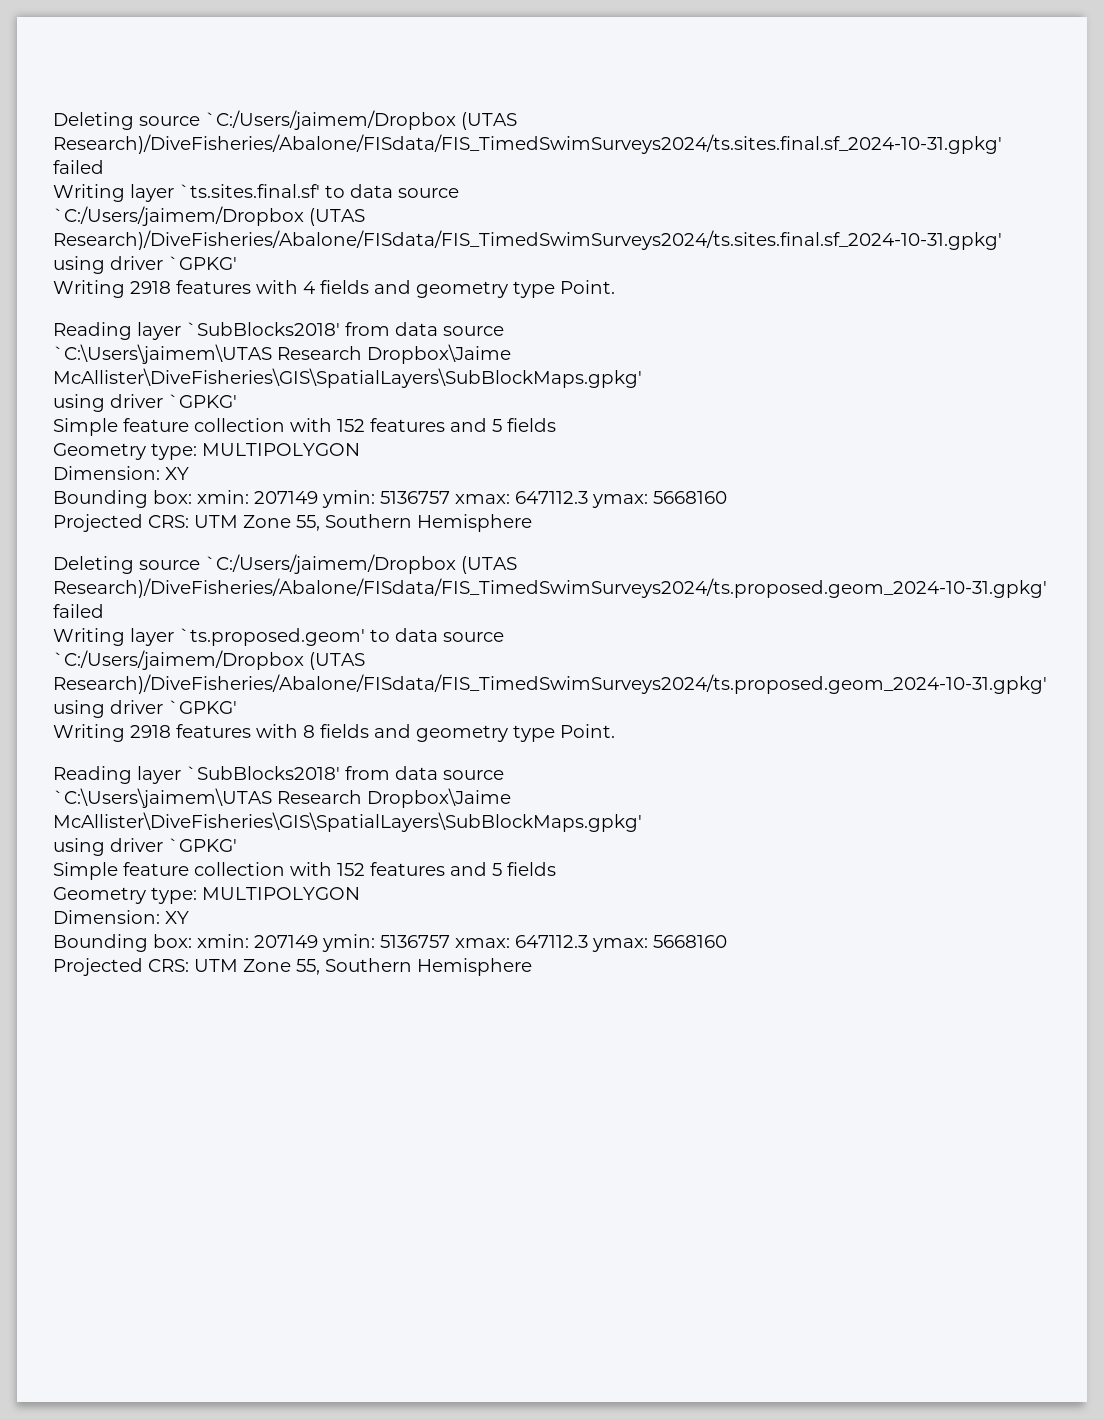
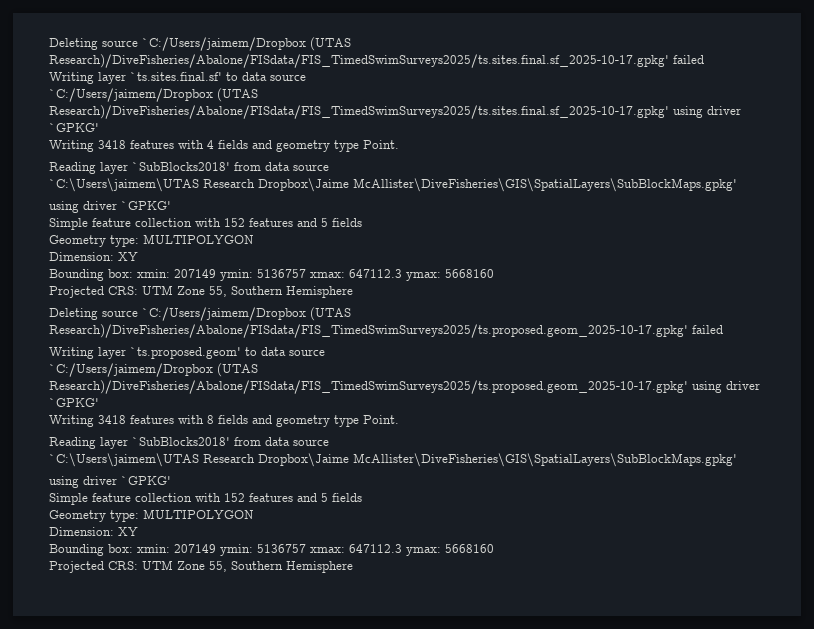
- Deleting source `C:/Users/jaimem/Dropbox (UTAS Research)/DiveFisheries/Abalone/FISdata/FIS_TimedSwimSurveys2024/ts.sites.final.sf_2024-10-31.gpkg' failed
+ Deleting source `C:/Users/jaimem/Dropbox (UTAS Research)/DiveFisheries/Abalone/FISdata/FIS_TimedSwimSurveys2025/ts.sites.final.sf_2025-10-17.gpkg' failed
- `C:/Users/jaimem/Dropbox (UTAS Research)/DiveFisheries/Abalone/FISdata/FIS_TimedSwimSurveys2024/ts.sites.final.sf_2024-10-31.gpkg' using driver `GPKG'
- Writing 2918 features with 4 fields and geometry type Point.
+ `C:/Users/jaimem/Dropbox (UTAS Research)/DiveFisheries/Abalone/FISdata/FIS_TimedSwimSurveys2025/ts.sites.final.sf_2025-10-17.gpkg' using driver `GPKG'
+ Writing 3418 features with 4 fields and geometry type Point.
- Deleting source `C:/Users/jaimem/Dropbox (UTAS Research)/DiveFisheries/Abalone/FISdata/FIS_TimedSwimSurveys2024/ts.proposed.geom_2024-10-31.gpkg' failed
+ Deleting source `C:/Users/jaimem/Dropbox (UTAS Research)/DiveFisheries/Abalone/FISdata/FIS_TimedSwimSurveys2025/ts.proposed.geom_2025-10-17.gpkg' failed
- `C:/Users/jaimem/Dropbox (UTAS Research)/DiveFisheries/Abalone/FISdata/FIS_TimedSwimSurveys2024/ts.proposed.geom_2024-10-31.gpkg' using driver `GPKG'
- Writing 2918 features with 8 fields and geometry type Point.
+ `C:/Users/jaimem/Dropbox (UTAS Research)/DiveFisheries/Abalone/FISdata/FIS_TimedSwimSurveys2025/ts.proposed.geom_2025-10-17.gpkg' using driver `GPKG'
+ Writing 3418 features with 8 fields and geometry type Point.

